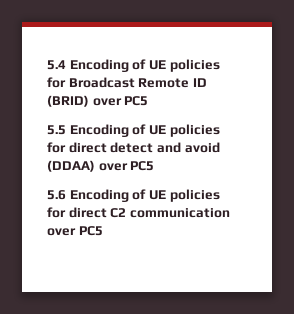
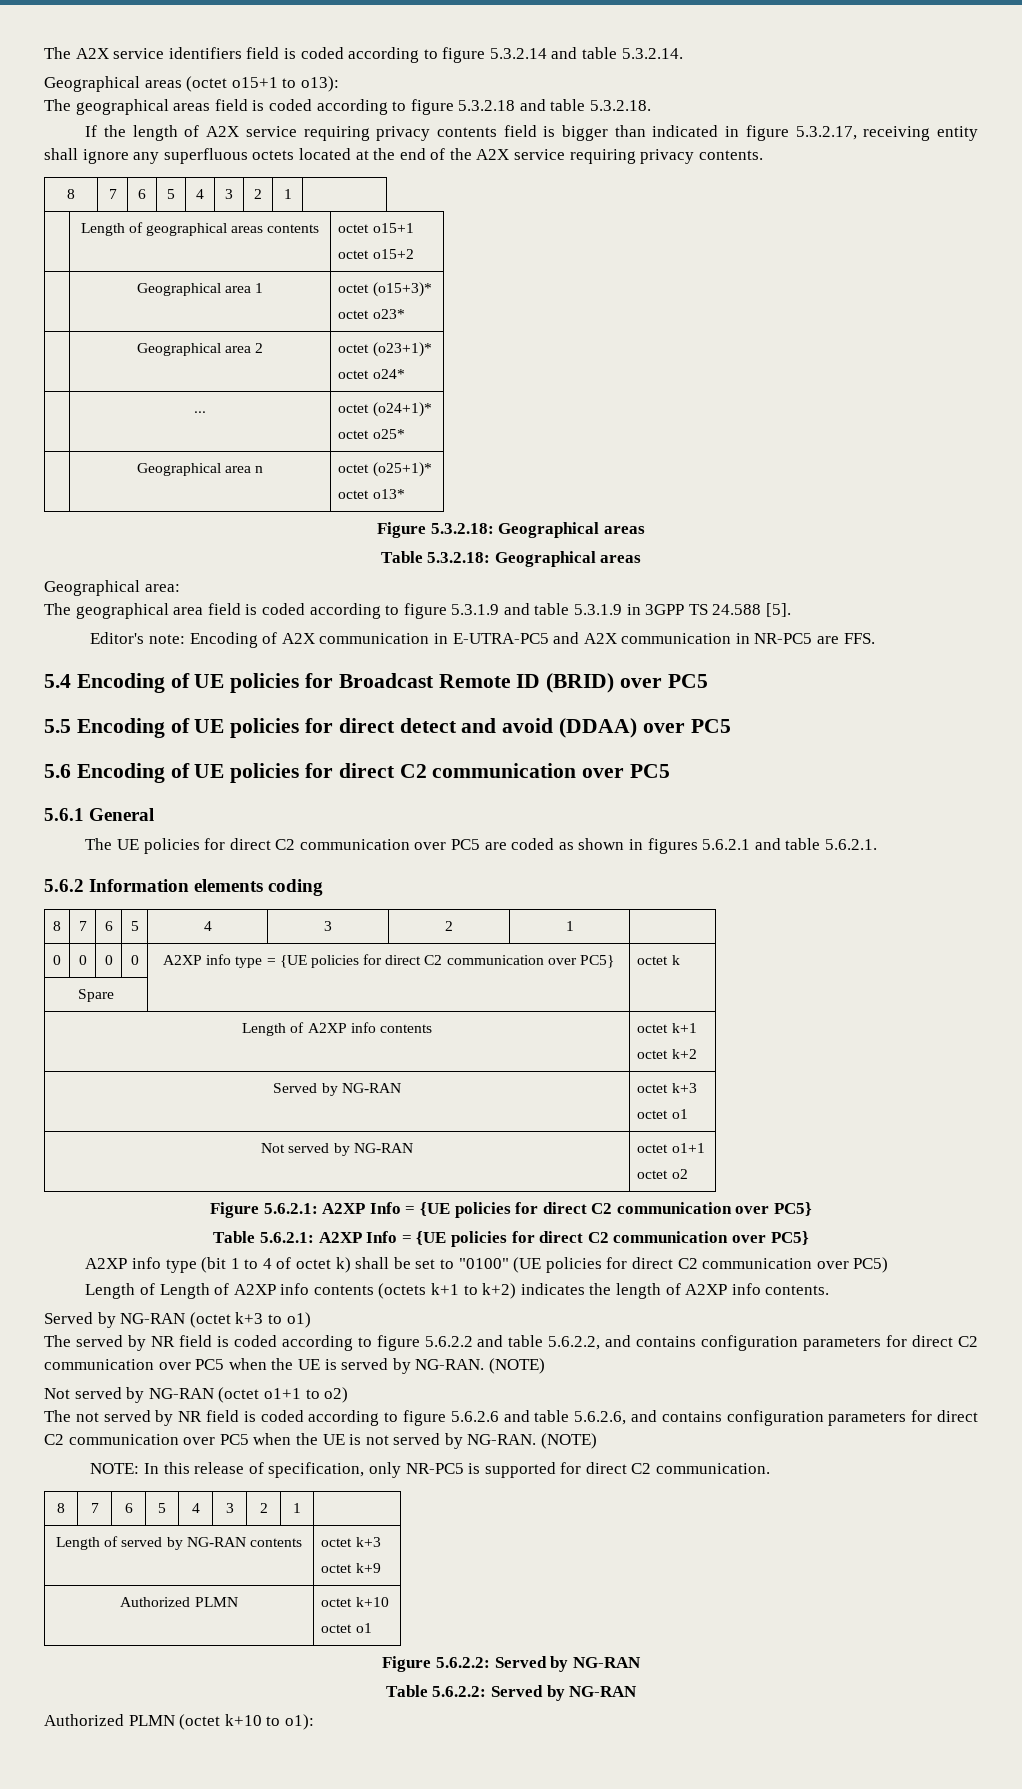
+ The A2X service identifiers field is coded according to figure 5.3.2.14 and table 5.3.2.14.
+ Geographical areas (octet o15+1 to o13):
+ The geographical areas field is coded according to figure 5.3.2.18 and table 5.3.2.18.
+ If the length of A2X service requiring privacy contents field is bigger than indicated in figure 5.3.2.17, receiving entity shall ignore any superfluous octets located at the end of the A2X service requiring privacy contents.
+ 8 | 7 | 6 | 5 | 4 | 3 | 2 | 1 |
+ | Length of geographical areas contents | octet o15+1
+ octet o15+2
+ | Geographical area 1 | octet (o15+3)*
+ octet o23*
+ | Geographical area 2 | octet (o23+1)*
+ octet o24*
+ | ... | octet (o24+1)*
+ octet o25*
+ | Geographical area n | octet (o25+1)*
+ octet o13*
+ Figure 5.3.2.18: Geographical areas
+ Table 5.3.2.18: Geographical areas
+ Geographical area:
+ The geographical area field is coded according to figure 5.3.1.9 and table 5.3.1.9 in 3GPP TS 24.588 [5].
+ Editor's note: Encoding of A2X communication in E-UTRA-PC5 and A2X communication in NR-PC5 are FFS.
+ 5.6.1 General
+ The UE policies for direct C2 communication over PC5 are coded as shown in figures 5.6.2.1 and table 5.6.2.1.
+ 5.6.2 Information elements coding
+ 8 | 7 | 6 | 5 | 4 | 3 | 2 | 1 |
+ 0 | 0 | 0 | 0 | A2XP info type = {UE policies for direct C2 communication over PC5} | octet k
+ Spare | |
+ Length of A2XP info contents | octet k+1
+ octet k+2
+ Served by NG-RAN | octet k+3
+ octet o1
+ Not served by NG-RAN | octet o1+1
+ octet o2
+ Figure 5.6.2.1: A2XP Info = {UE policies for direct C2 communication over PC5}
+ Table 5.6.2.1: A2XP Info = {UE policies for direct C2 communication over PC5}
+ A2XP info type (bit 1 to 4 of octet k) shall be set to "0100" (UE policies for direct C2 communication over PC5)
+ Length of Length of A2XP info contents (octets k+1 to k+2) indicates the length of A2XP info contents.
+ Served by NG-RAN (octet k+3 to o1)
+ The served by NR field is coded according to figure 5.6.2.2 and table 5.6.2.2, and contains configuration parameters for direct C2 communication over PC5 when the UE is served by NG-RAN. (NOTE)
+ Not served by NG-RAN (octet o1+1 to o2)
+ The not served by NR field is coded according to figure 5.6.2.6 and table 5.6.2.6, and contains configuration parameters for direct C2 communication over PC5 when the UE is not served by NG-RAN. (NOTE)
+ NOTE: In this release of specification, only NR-PC5 is supported for direct C2 communication.
+ 8 | 7 | 6 | 5 | 4 | 3 | 2 | 1 |
+ Length of served by NG-RAN contents | octet k+3
+ octet k+9
+ Authorized PLMN | octet k+10
+ octet o1
+ Figure 5.6.2.2: Served by NG-RAN
+ Table 5.6.2.2: Served by NG-RAN
+ Authorized PLMN (octet k+10 to o1):

